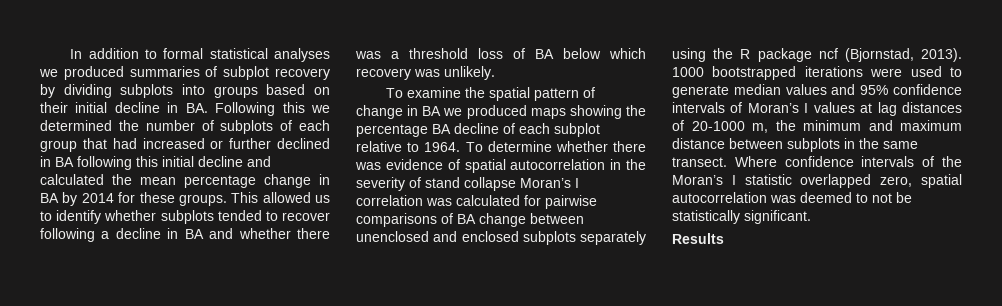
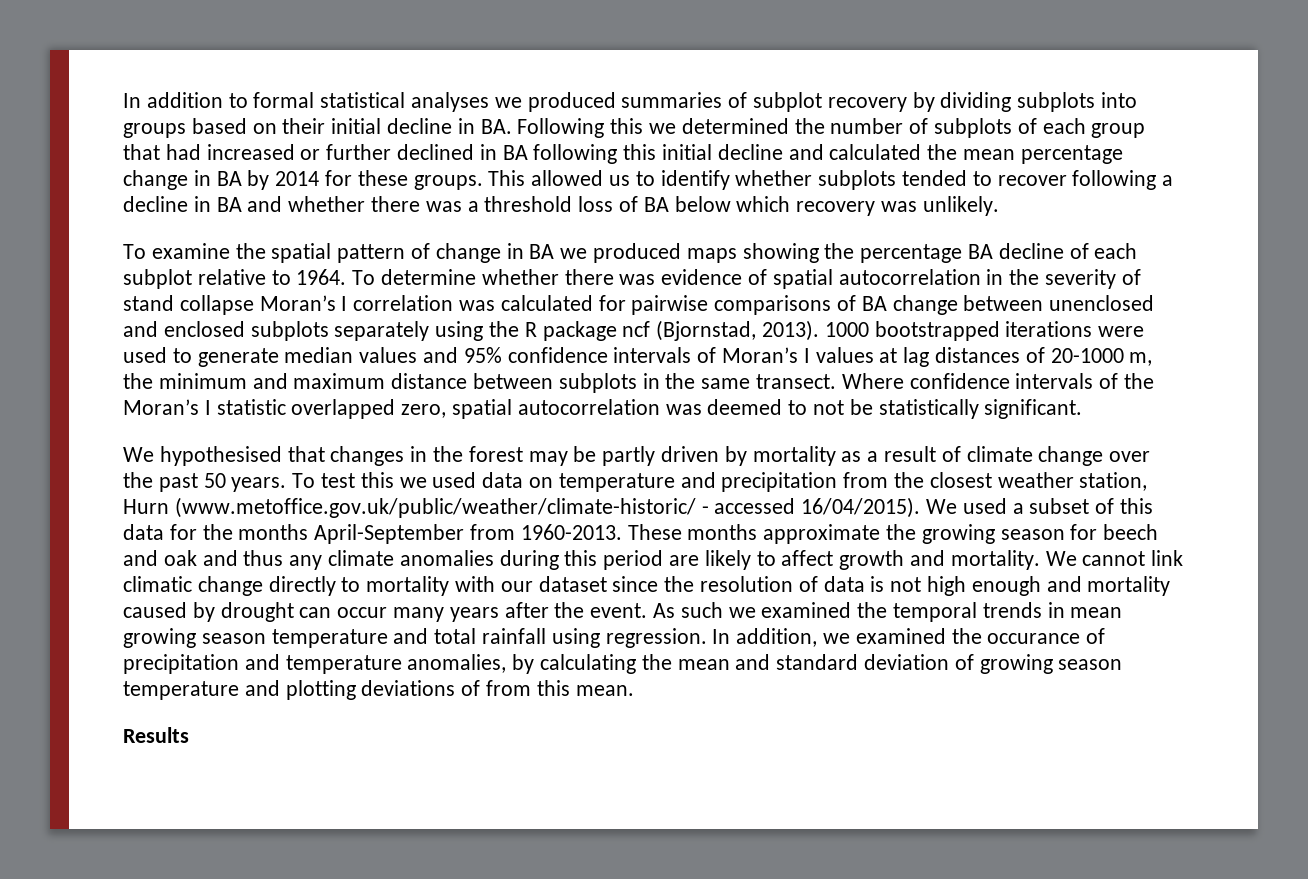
+ We hypothesised that changes in the forest may be partly driven by mortality as a result of climate change over the past 50 years. To test this we used data on temperature and precipitation from the closest weather station, Hurn (www.metoffice.gov.uk/public/weather/climate-historic/ - accessed 16/04/2015). We used a subset of this data for the months April-September from 1960-2013. These months approximate the growing season for beech and oak and thus any climate anomalies during this period are likely to affect growth and mortality. We cannot link climatic change directly to mortality with our dataset since the resolution of data is not high enough and mortality caused by drought can occur many years after the event. As such we examined the temporal trends in mean growing season temperature and total rainfall using regression. In addition, we examined the occurance of precipitation and temperature anomalies, by calculating the mean and standard deviation of growing season temperature and plotting deviations of from this mean.

